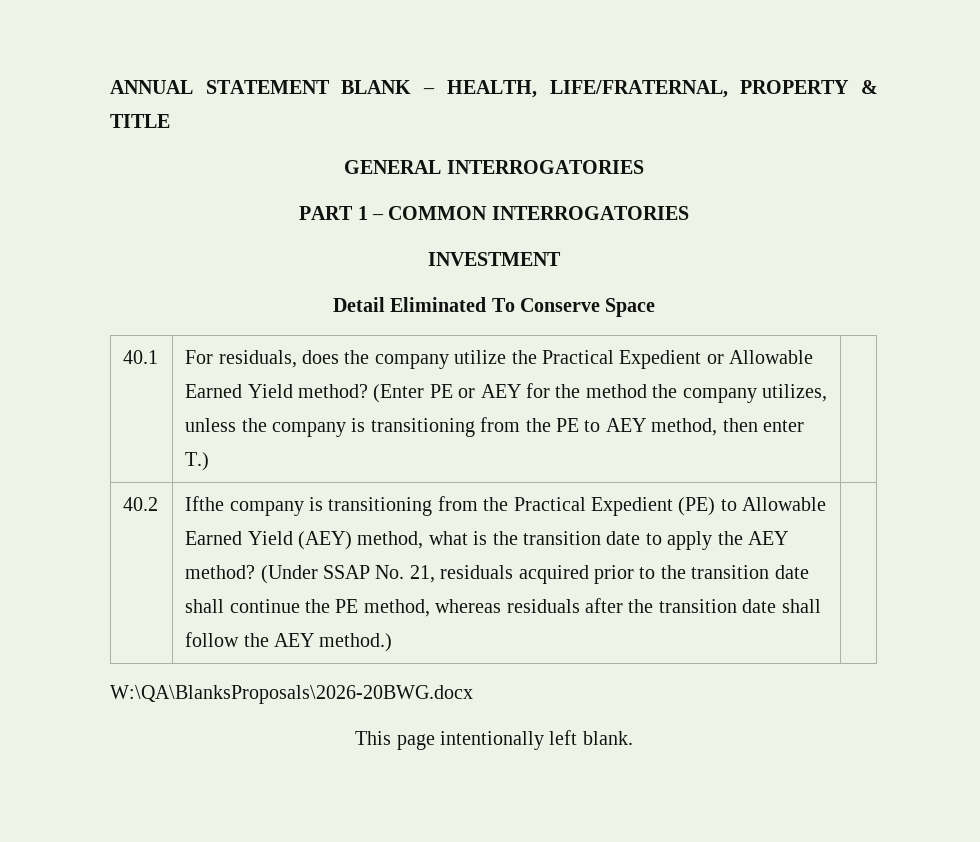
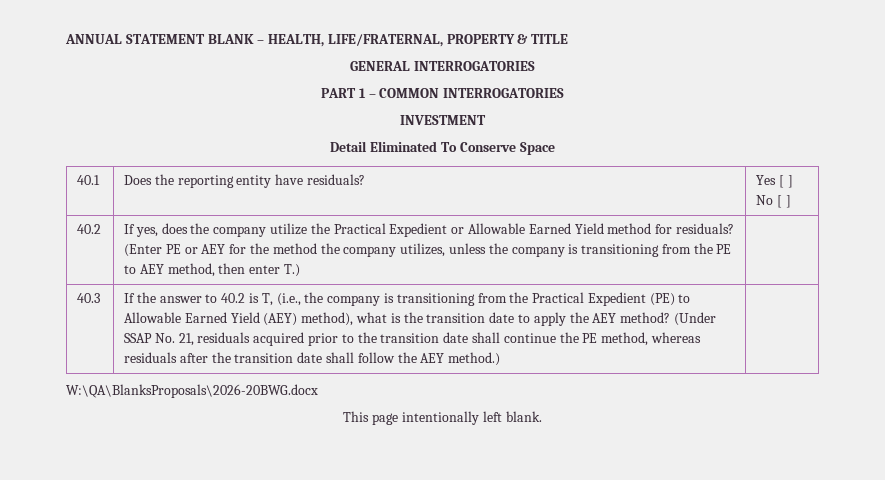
- 40.1 | For residuals, does the company utilize the Practical Expedient or Allowable Earned Yield method? (Enter PE or AEY for the method the company utilizes, unless the company is transitioning from the PE to AEY method, then enter T.) |
+ 40.1 | Does the reporting entity have residuals? | Yes [ ] No [ ]
+ 40.2 | If yes, does the company utilize the Practical Expedient or Allowable Earned Yield method for residuals? (Enter PE or AEY for the method the company utilizes, unless the company is transitioning from the PE to AEY method, then enter T.)
- 40.2 | Ifthe company is transitioning from the Practical Expedient (PE) to Allowable Earned Yield (AEY) method, what is the transition date to apply the AEY method?
+ 40.3 | If the answer to 40.2 is T, (i.e., the company is transitioning from the Practical Expedient (PE) to Allowable Earned Yield (AEY) method), what is the transition date to apply the AEY method?

